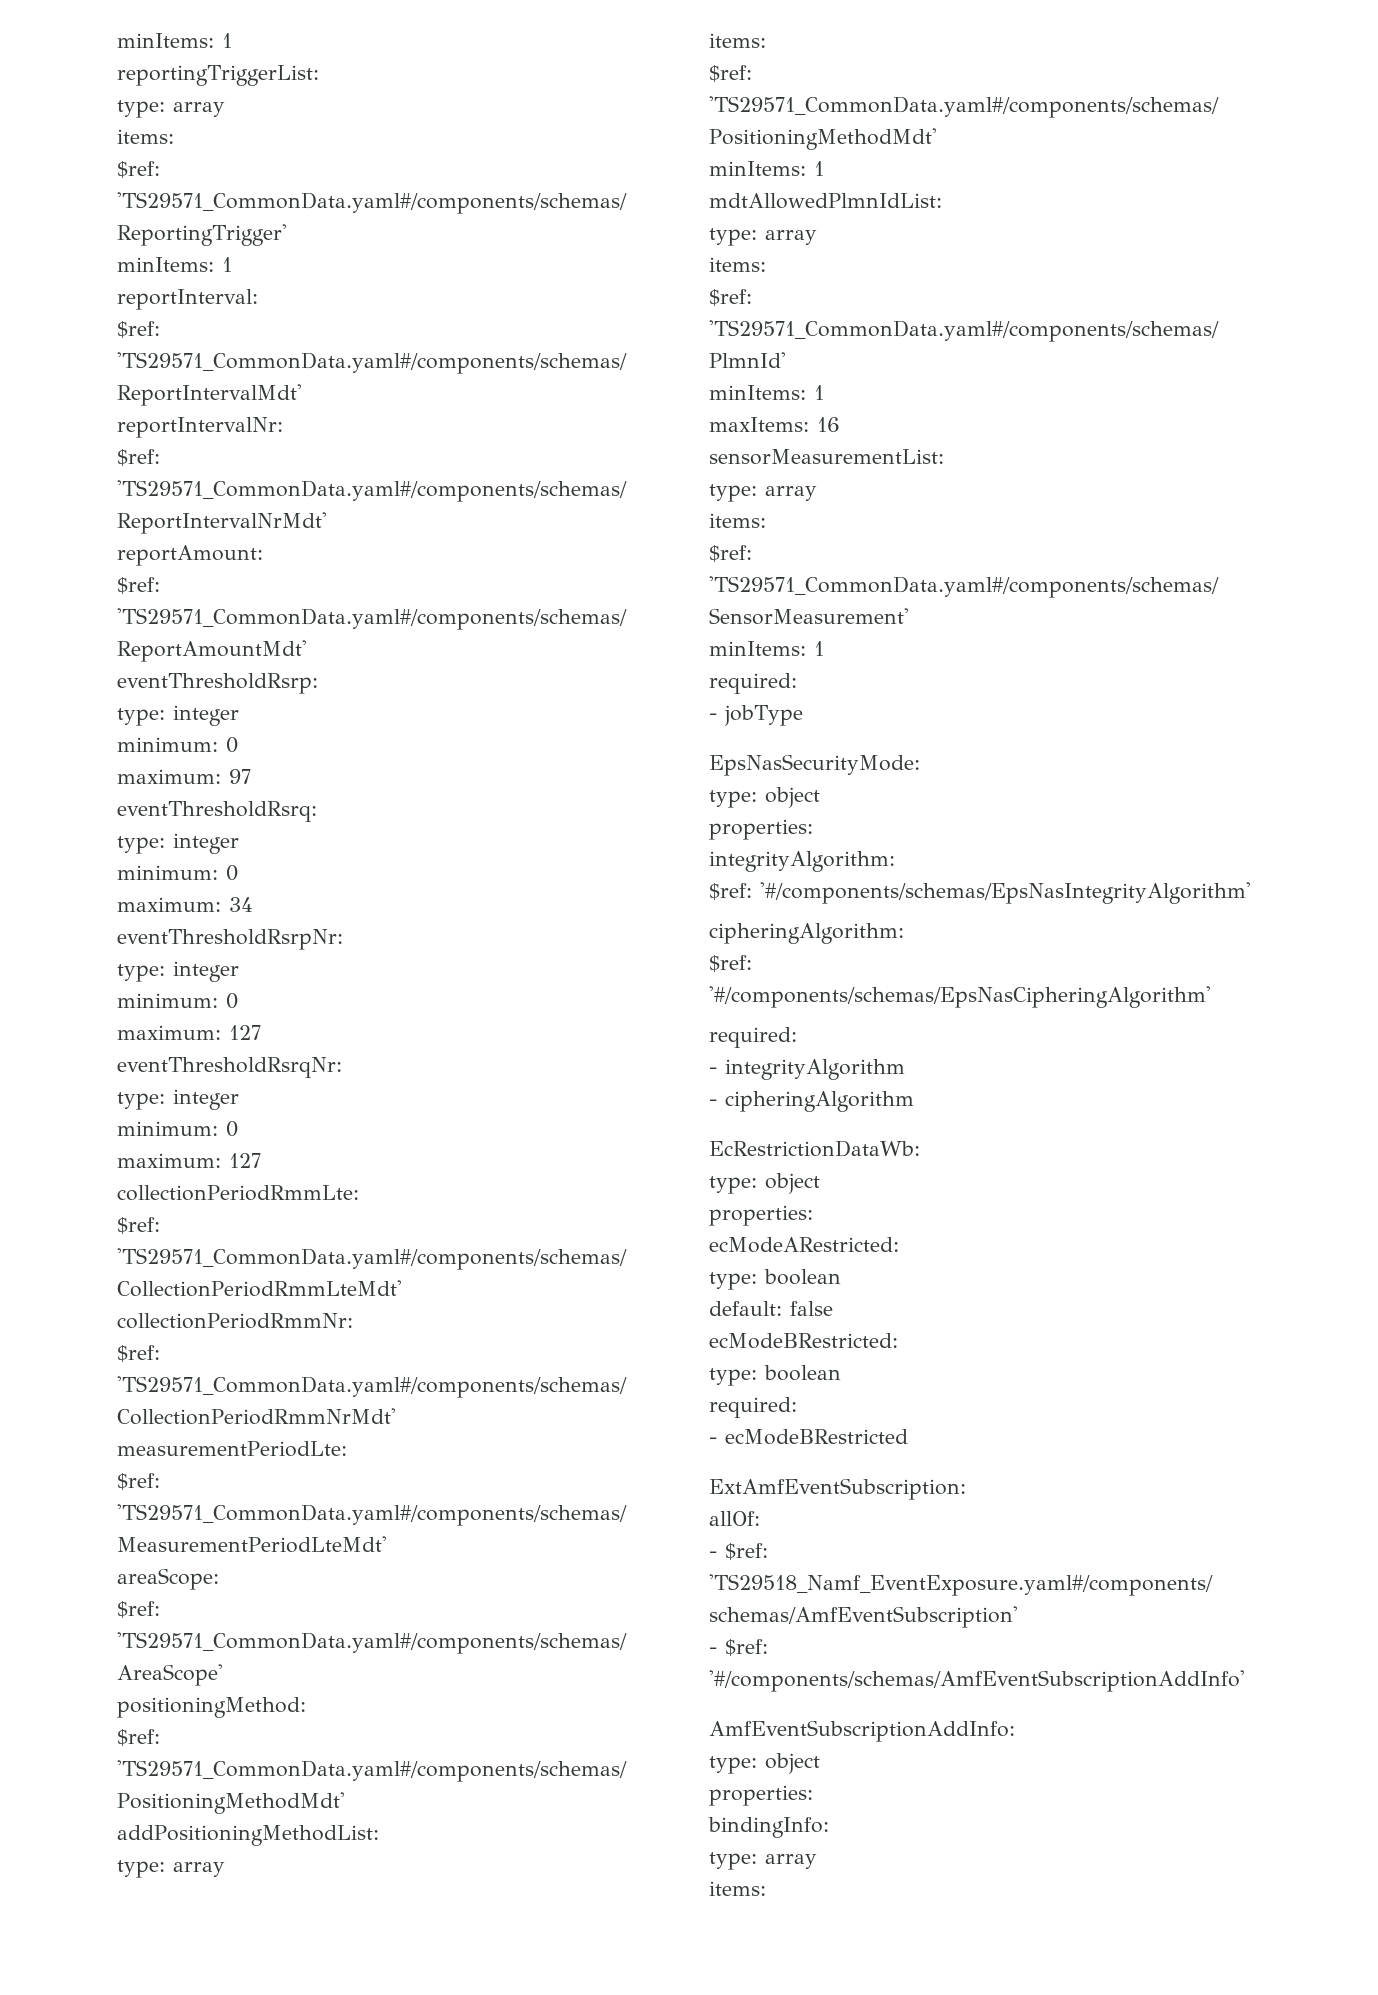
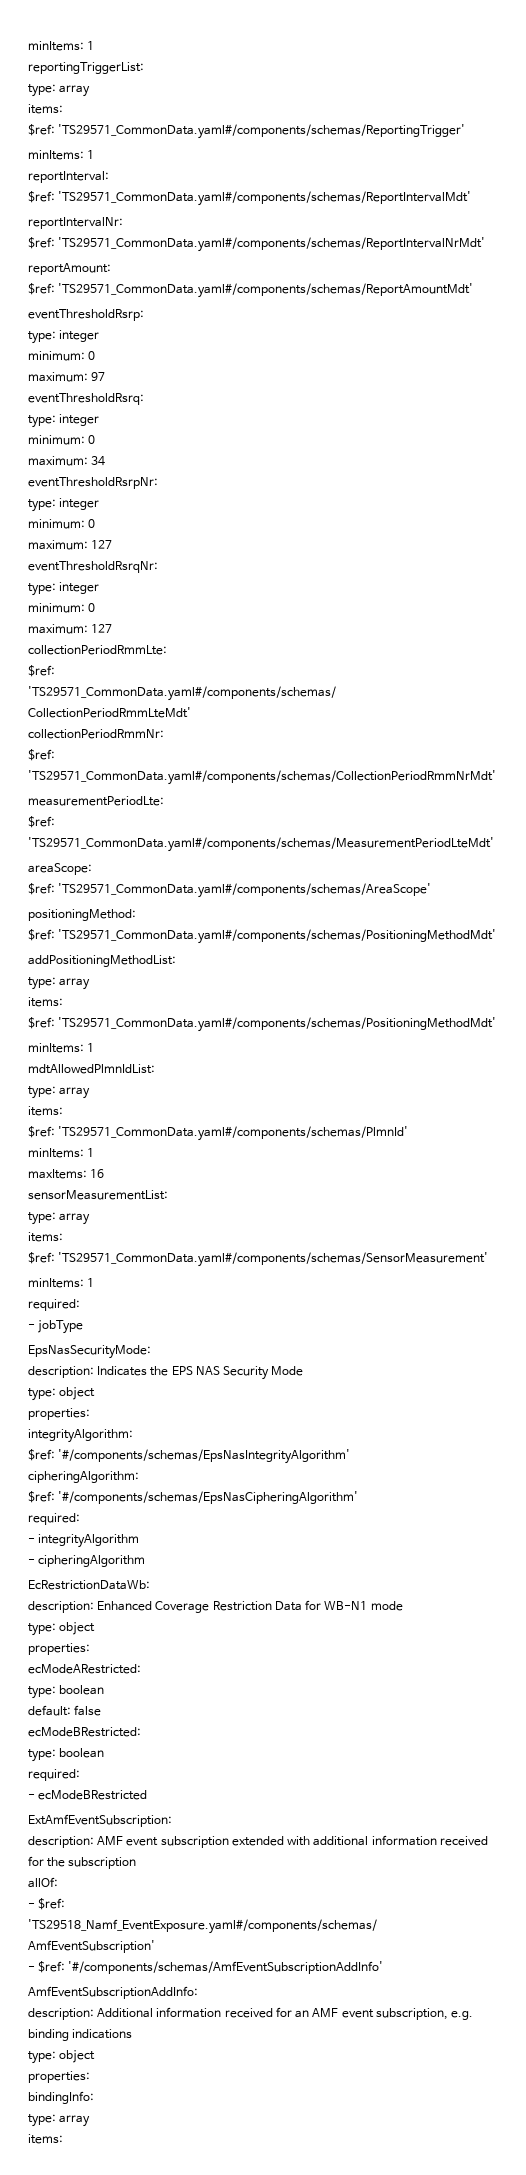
+ description: Indicates the EPS NAS Security Mode
+ description: Enhanced Coverage Restriction Data for WB-N1 mode
+ description: AMF event subscription extended with additional information received for the subscription
+ description: Additional information received for an AMF event subscription, e.g. binding indications

